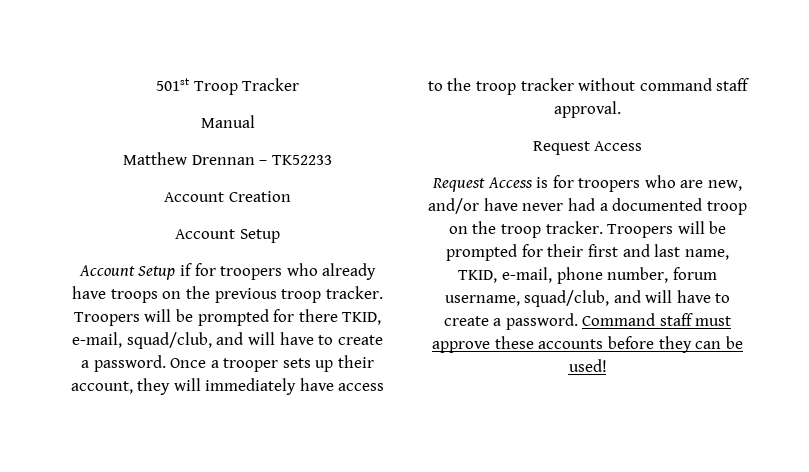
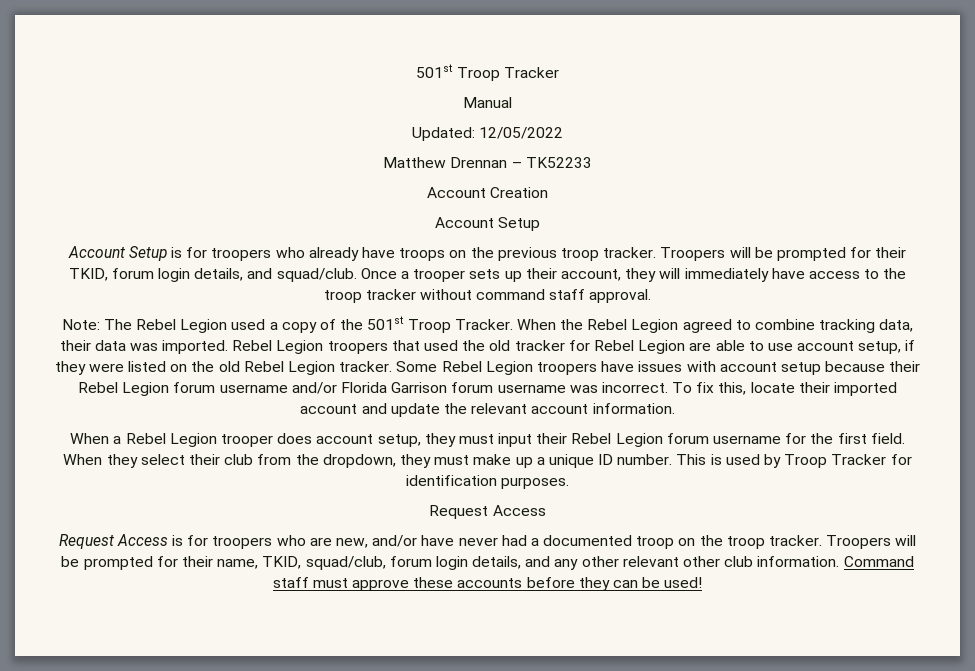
+ Updated: 12/05/2022
- Account Setup if for troopers who already have troops on the previous troop tracker.
+ Account Setup is for troopers who already have troops on the previous troop tracker.
- Troopers will be prompted for there TKID, e-mail, squad/club, and will have to create a password.
+ Troopers will be prompted for their TKID, forum login details, and squad/club.
+ Note: The Rebel Legion used a copy of the 501st Troop Tracker. When the Rebel Legion agreed to combine tracking data, their data was imported. Rebel Legion troopers that used the old tracker for Rebel Legion are able to use account setup, if they were listed on the old Rebel Legion tracker. Some Rebel Legion troopers have issues with account setup because their Rebel Legion forum username and/or Florida Garrison forum username was incorrect. To fix this, locate their imported account and update the relevant account information.
+ When a Rebel Legion trooper does account setup, they must input their Rebel Legion forum username for the first field. When they select their club from the dropdown, they must make up a unique ID number. This is used by Troop Tracker for identification purposes.
- Troopers will be prompted for their first and last name, TKID, e-mail, phone number, forum username, squad/club, and will have to create a password.
+ Troopers will be prompted for their name, TKID, squad/club, forum login details, and any other relevant other club information.

